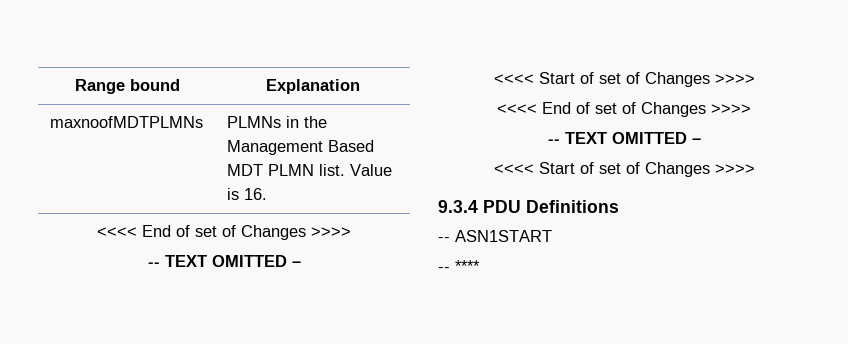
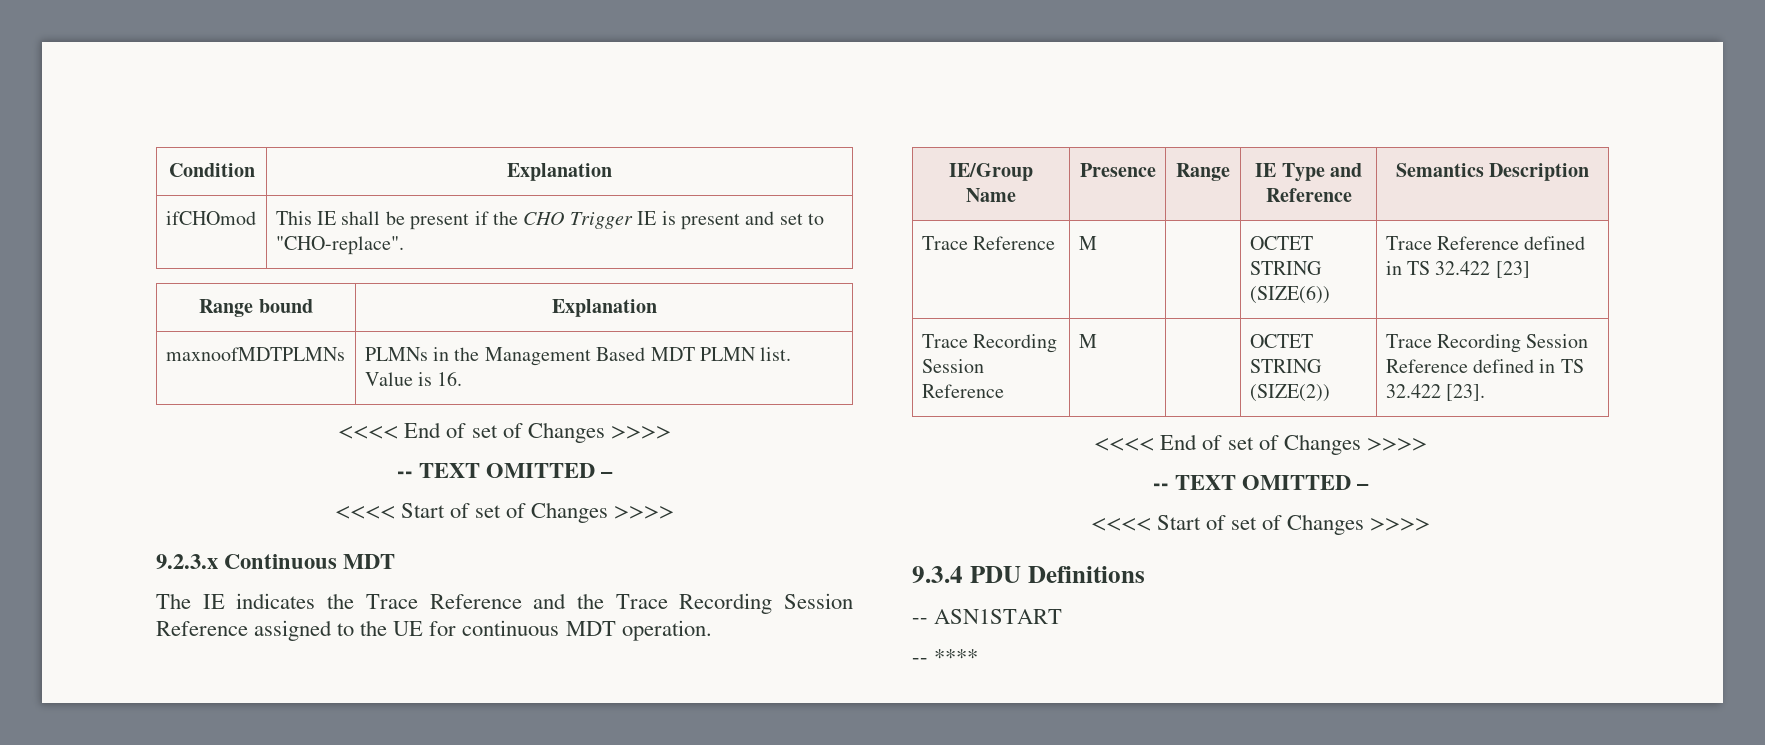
+ Condition | Explanation
+ ifCHOmod | This IE shall be present if the CHO Trigger IE is present and set to "CHO-replace".
+ 9.2.3.x Continuous MDT
+ The IE indicates the Trace Reference and the Trace Recording Session Reference assigned to the UE for continuous MDT operation.
+ IE/Group Name | Presence | Range | IE Type and Reference | Semantics Description
+ Trace Reference | M | | OCTET STRING (SIZE(6)) | Trace Reference defined in TS 32.422 [23]
+ Trace Recording Session Reference | M | | OCTET STRING (SIZE(2)) | Trace Recording Session Reference defined in TS 32.422 [23].

